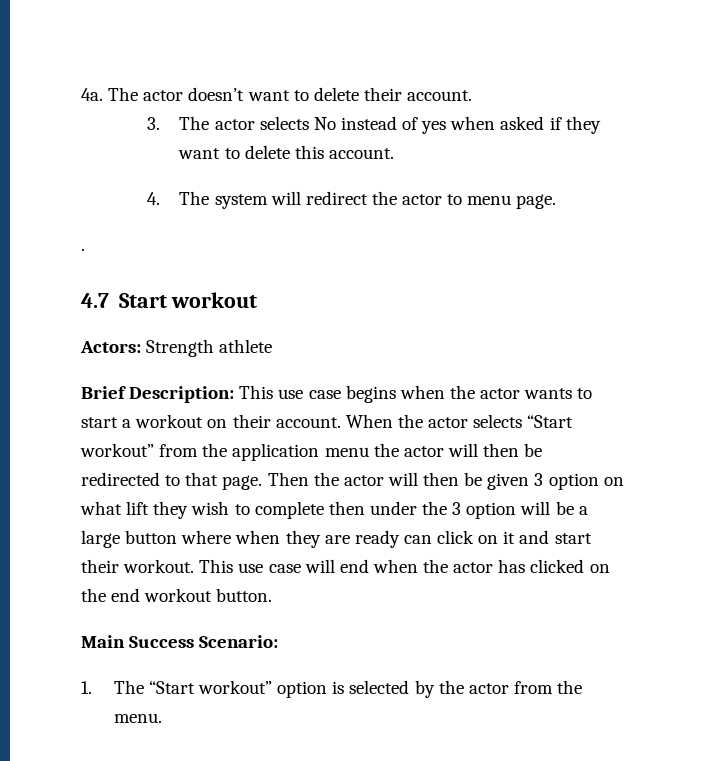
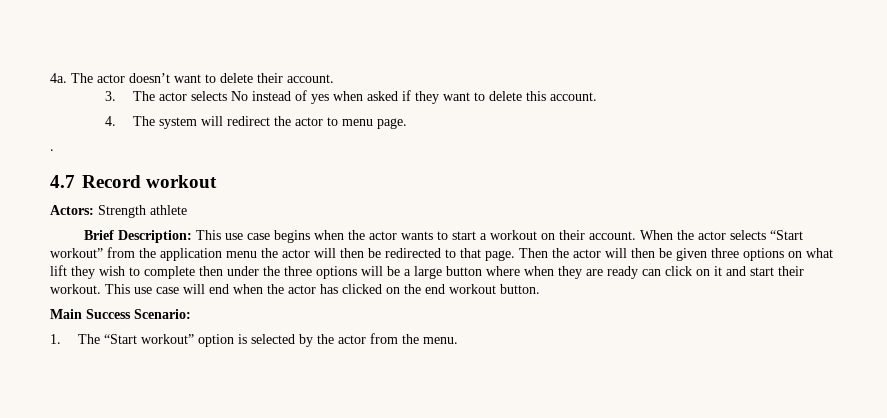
- 4.7 Start workout
+ 4.7 Record workout
- Then the actor will then be given 3 option on what lift they wish to complete then under the 3 option will be a large button where when they are ready can click on it and start their workout.
+ Then the actor will then be given three options on what lift they wish to complete then under the three options will be a large button where when they are ready can click on it and start their workout.

